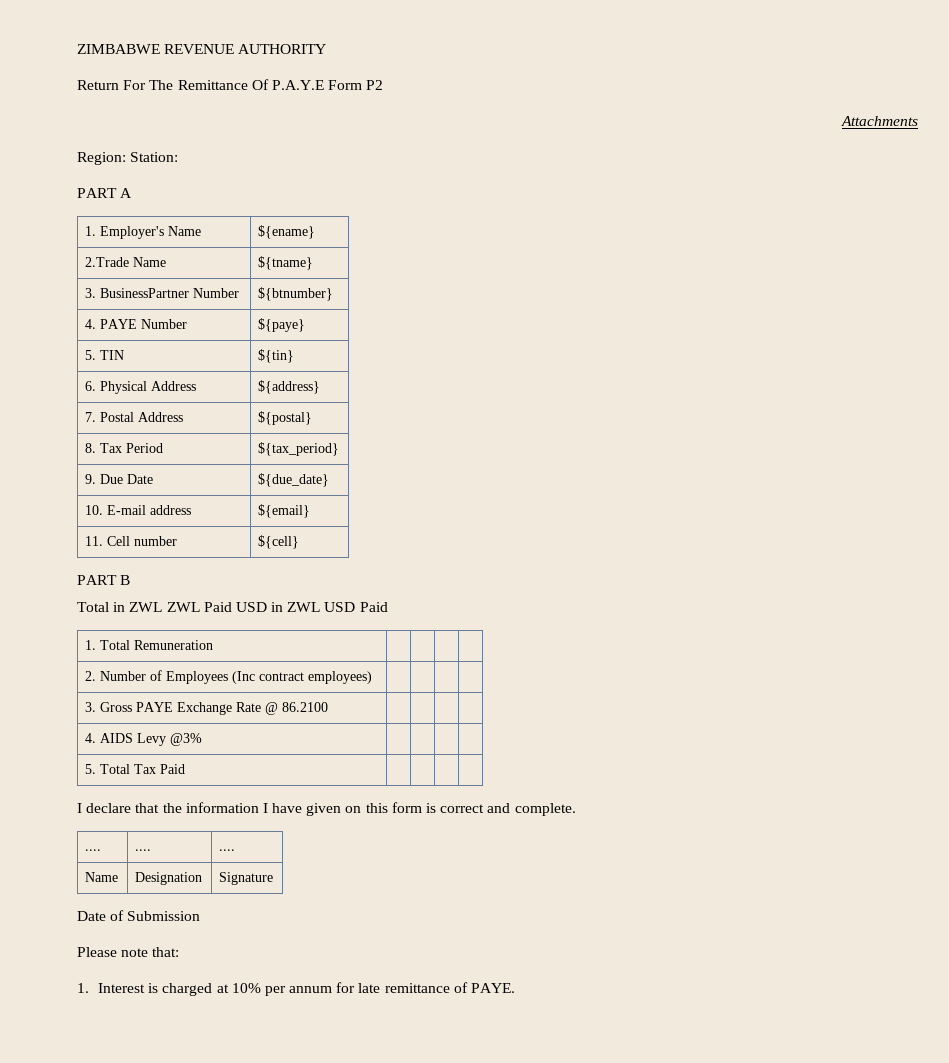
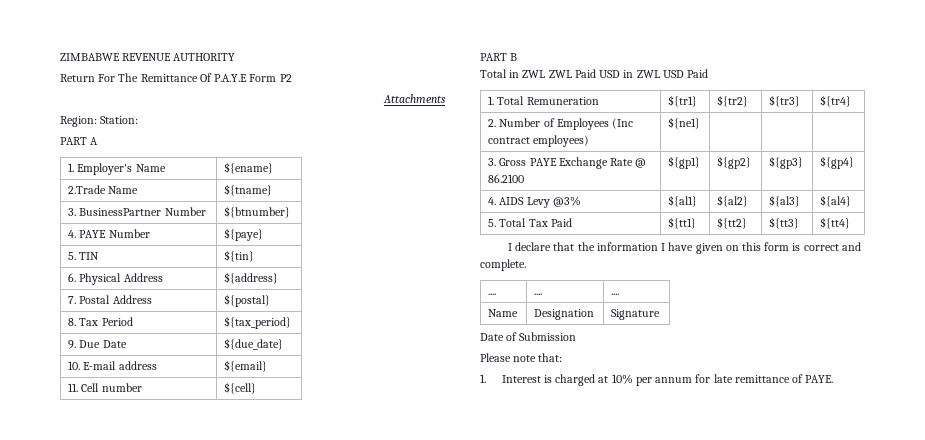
- 1. Total Remuneration | | | |
+ 1. Total Remuneration | ${tr1} | ${tr2} | ${tr3} | ${tr4}
- 2. Number of Employees (Inc contract employees) | | | |
+ 2. Number of Employees (Inc contract employees) | ${ne1} | | |
- 3. Gross PAYE Exchange Rate @ 86.2100 | | | |
+ 3. Gross PAYE Exchange Rate @ 86.2100 | ${gp1} | ${gp2} | ${gp3} | ${gp4}
- 4. AIDS Levy @3% | | | |
+ 4. AIDS Levy @3% | ${al1} | ${al2} | ${al3} | ${al4}
- 5. Total Tax Paid | | | |
+ 5. Total Tax Paid | ${tt1} | ${tt2} | ${tt3} | ${tt4}

